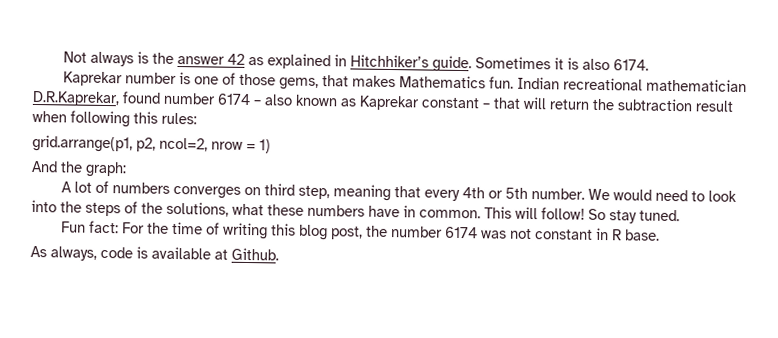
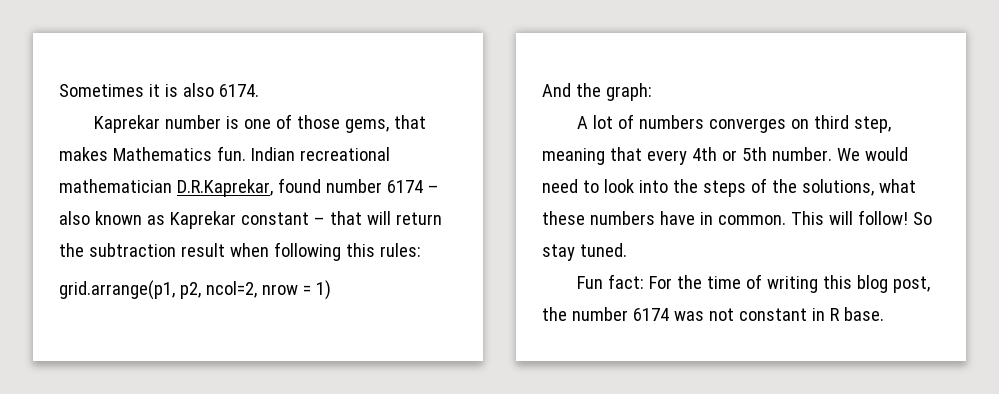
- Not always is the answer 42 as explained in Hitchhiker’s guide.
- As always, code is available at Github.

